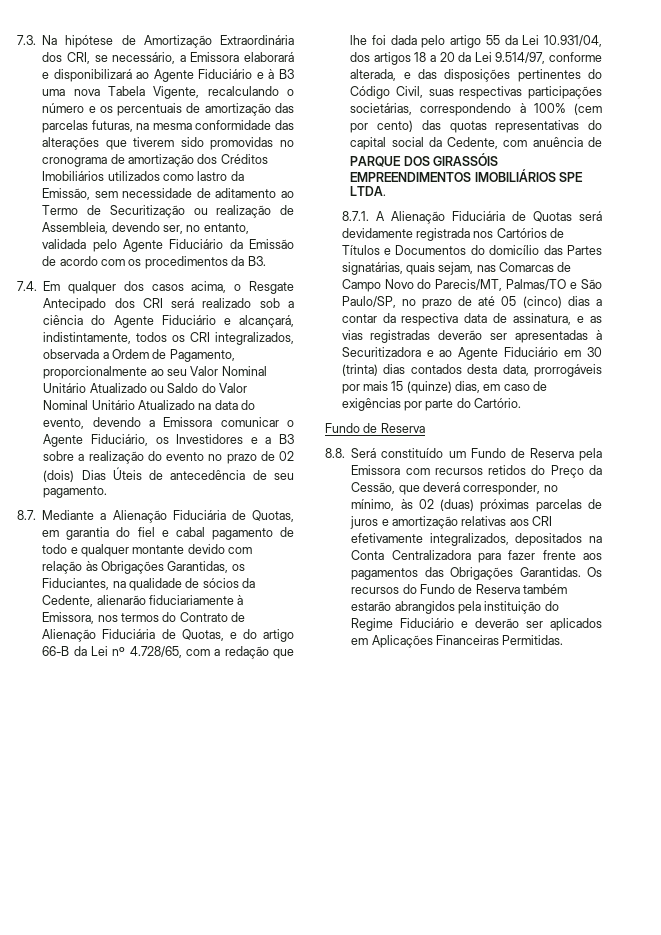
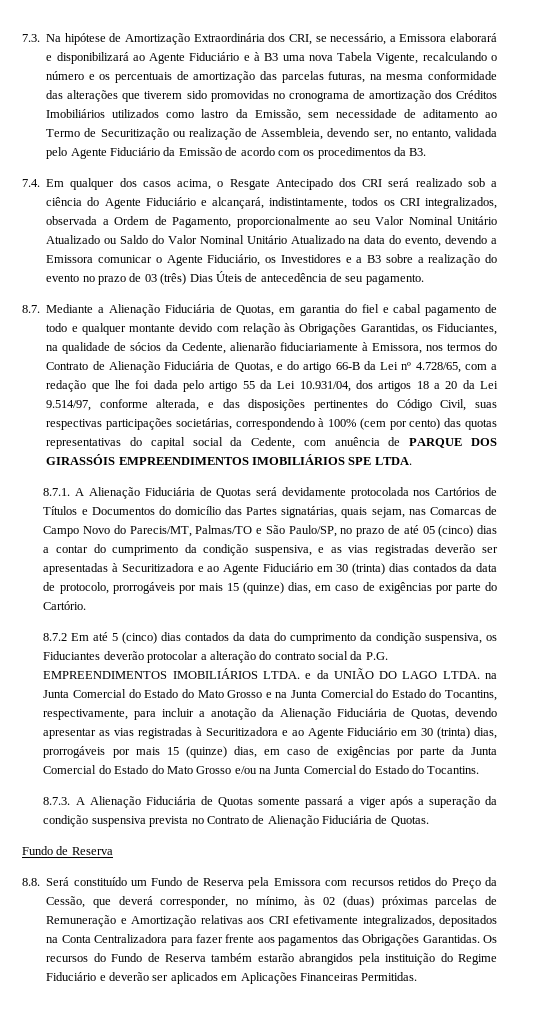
- 7.4. Em qualquer dos casos acima, o Resgate Antecipado dos CRI será realizado sob a ciência do Agente Fiduciário e alcançará, indistintamente, todos os CRI integralizados, observada a Ordem de Pagamento, proporcionalmente ao seu Valor Nominal Unitário Atualizado ou Saldo do Valor Nominal Unitário Atualizado na data do evento, devendo a Emissora comunicar o Agente Fiduciário, os Investidores e a B3 sobre a realização do evento no prazo de 02 (dois) Dias Úteis de antecedência de seu pagamento.
+ 7.4. Em qualquer dos casos acima, o Resgate Antecipado dos CRI será realizado sob a ciência do Agente Fiduciário e alcançará, indistintamente, todos os CRI integralizados, observada a Ordem de Pagamento, proporcionalmente ao seu Valor Nominal Unitário Atualizado ou Saldo do Valor Nominal Unitário Atualizado na data do evento, devendo a Emissora comunicar o Agente Fiduciário, os Investidores e a B3 sobre a realização do evento no prazo de 03 (três) Dias Úteis de antecedência de seu pagamento.
- 8.7.1. A Alienação Fiduciária de Quotas será devidamente registrada nos Cartórios de Títulos e Documentos do domicílio das Partes signatárias, quais sejam, nas Comarcas de Campo Novo do Parecis/MT, Palmas/TO e São Paulo/SP, no prazo de até 05 (cinco) dias a contar da respectiva data de assinatura, e as vias registradas deverão ser apresentadas à Securitizadora e ao Agente Fiduciário em 30 (trinta) dias contados desta data, prorrogáveis por mais 15 (quinze) dias, em caso de exigências por parte do Cartório.
+ 8.7.1. A Alienação Fiduciária de Quotas será devidamente protocolada nos Cartórios de Títulos e Documentos do domicílio das Partes signatárias, quais sejam, nas Comarcas de Campo Novo do Parecis/MT, Palmas/TO e São Paulo/SP, no prazo de até 05 (cinco) dias a contar do cumprimento da condição suspensiva, e as vias registradas deverão ser apresentadas à Securitizadora e ao Agente Fiduciário em 30 (trinta) dias contados da data de protocolo, prorrogáveis por mais 15 (quinze) dias, em caso de exigências por parte do Cartório.
+ 8.7.2 Em até 5 (cinco) dias contados da data do cumprimento da condição suspensiva, os Fiduciantes deverão protocolar a alteração do contrato social da P.G. EMPREENDIMENTOS IMOBILIÁRIOS LTDA. e da UNIÃO DO LAGO LTDA. na Junta Comercial do Estado do Mato Grosso e na Junta Comercial do Estado do Tocantins, respectivamente, para incluir a anotação da Alienação Fiduciária de Quotas, devendo apresentar as vias registradas à Securitizadora e ao Agente Fiduciário em 30 (trinta) dias, prorrogáveis por mais 15 (quinze) dias, em caso de exigências por parte da Junta Comercial do Estado do Mato Grosso e/ou na Junta Comercial do Estado do Tocantins.
+ 8.7.3. A Alienação Fiduciária de Quotas somente passará a viger após a superação da condição suspensiva prevista no Contrato de Alienação Fiduciária de Quotas.
- 8.8. Será constituído um Fundo de Reserva pela Emissora com recursos retidos do Preço da Cessão, que deverá corresponder, no mínimo, às 02 (duas) próximas parcelas de juros e amortização relativas aos CRI efetivamente integralizados, depositados na Conta Centralizadora para fazer frente aos pagamentos das Obrigações Garantidas.
+ 8.8. Será constituído um Fundo de Reserva pela Emissora com recursos retidos do Preço da Cessão, que deverá corresponder, no mínimo, às 02 (duas) próximas parcelas de Remuneração e Amortização relativas aos CRI efetivamente integralizados, depositados na Conta Centralizadora para fazer frente aos pagamentos das Obrigações Garantidas.

